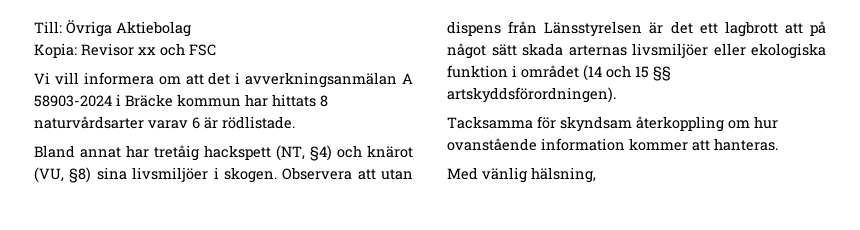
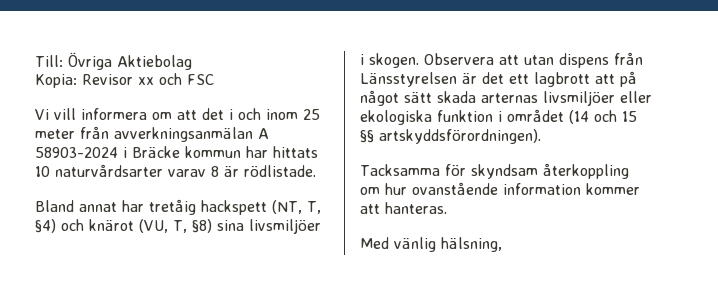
- Vi vill informera om att det i avverkningsanmälan A 58903-2024 i Bräcke kommun har hittats 8 naturvårdsarter varav 6 är rödlistade.
+ Vi vill informera om att det i och inom 25 meter från avverkningsanmälan A 58903-2024 i Bräcke kommun har hittats 10 naturvårdsarter varav 8 är rödlistade.
- Bland annat har tretåig hackspett (NT, §4) och knärot (VU, §8) sina livsmiljöer i skogen.
+ Bland annat har tretåig hackspett (NT, T, §4) och knärot (VU, T, §8) sina livsmiljöer i skogen.

